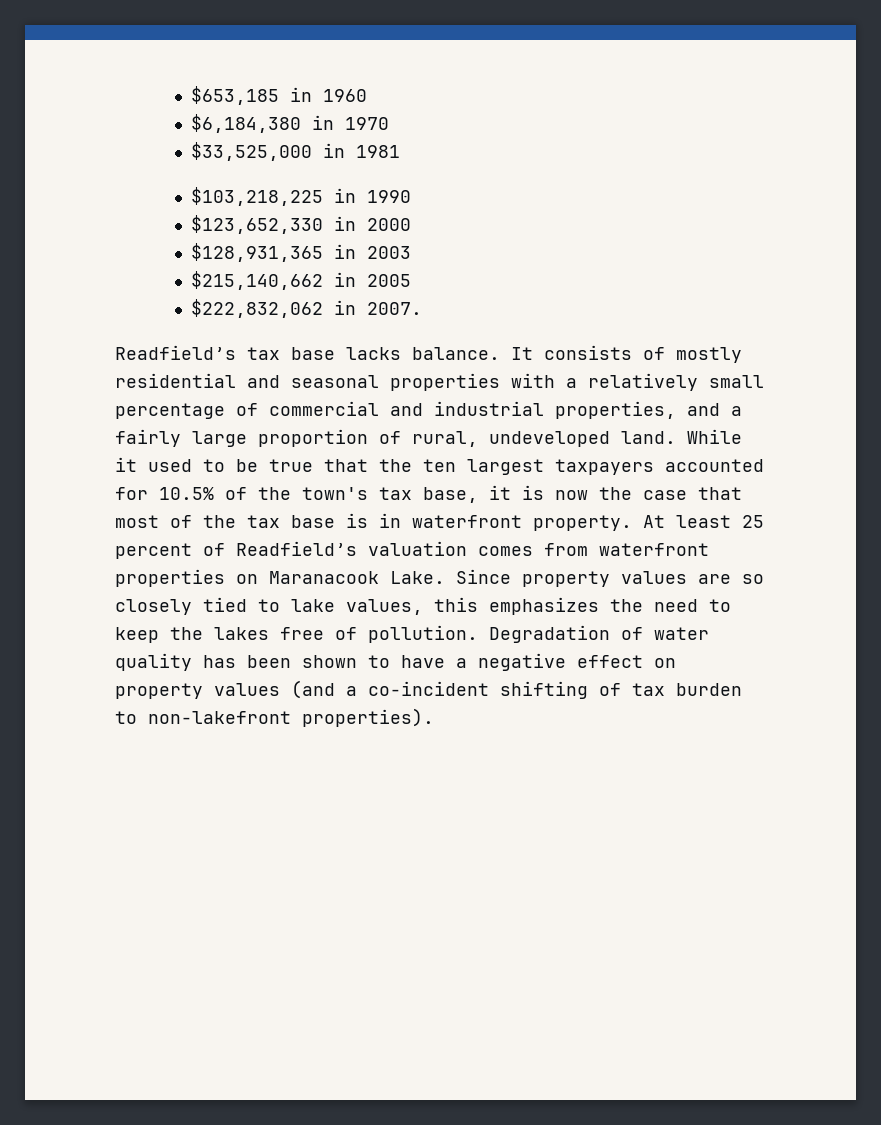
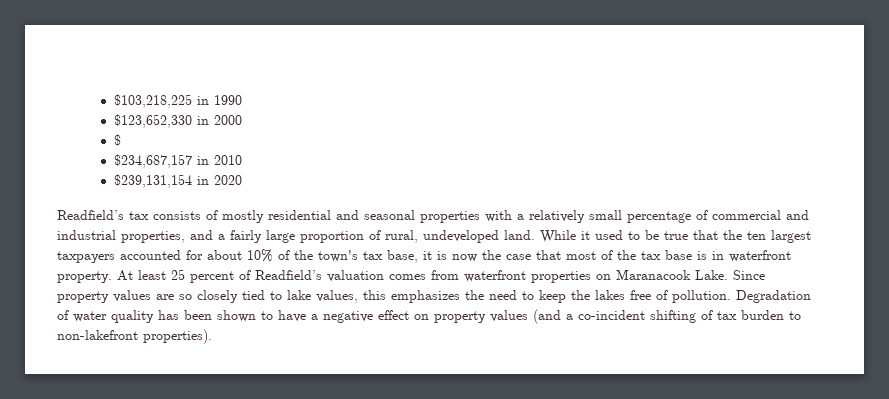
- $653,185 in 1960
- $6,184,380 in 1970
- $33,525,000 in 1981
- $128,931,365 in 2003
- $215,140,662 in 2005
- $222,832,062 in 2007.
- Readfield’s tax base lacks balance. It consists of mostly residential and seasonal properties with a relatively small percentage of commercial and industrial properties, and a fairly large proportion of rural, undeveloped land.
+ $
+ $234,687,157 in 2010
+ $239,131,154 in 2020
+ Readfield’s tax consists of mostly residential and seasonal properties with a relatively small percentage of commercial and industrial properties, and a fairly large proportion of rural, undeveloped land.
- While it used to be true that the ten largest taxpayers accounted for 10.5% of the town's tax base, it is now the case that most of the tax base is in waterfront property.
+ While it used to be true that the ten largest taxpayers accounted for about 10% of the town's tax base, it is now the case that most of the tax base is in waterfront property.

